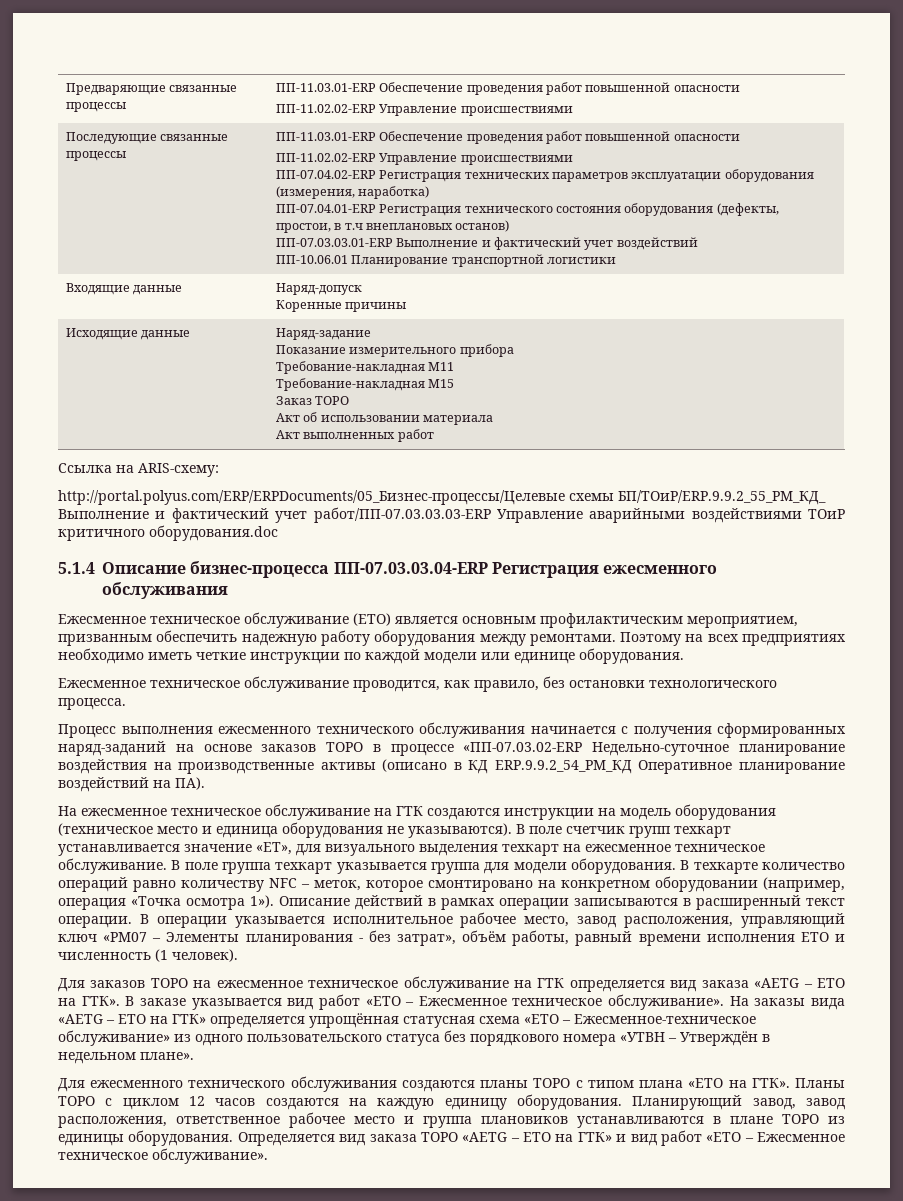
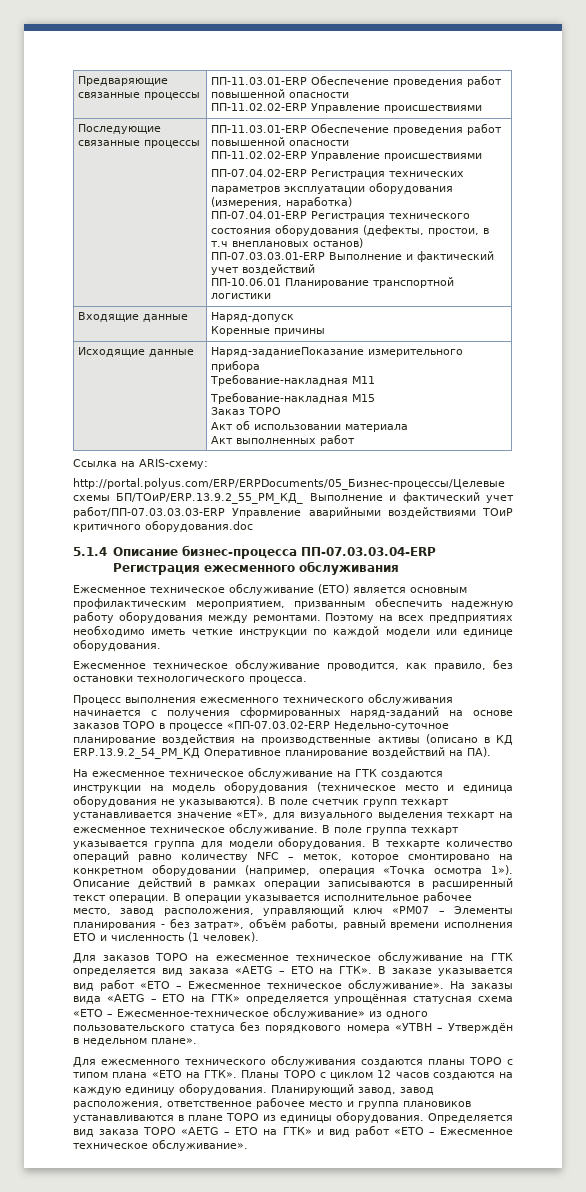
- Исходящие данные | Наряд-задание
- Показание измерительного прибора
+ Исходящие данные | Наряд-заданиеПоказание измерительного прибора
- http://portal.polyus.com/ERP/ERPDocuments/05_Бизнес-процессы/Целевые схемы БП/ТОиР/ERP.9.9.2_55_PM_КД_ Выполнение и фактический учет работ/ПП-07.03.03.03-ERP Управление аварийными воздействиями ТОиР критичного оборудования.doc
+ http://portal.polyus.com/ERP/ERPDocuments/05_Бизнес-процессы/Целевые схемы БП/ТОиР/ERP.13.9.2_55_PM_КД_ Выполнение и фактический учет работ/ПП-07.03.03.03-ERP Управление аварийными воздействиями ТОиР критичного оборудования.doc
- Процесс выполнения ежесменного технического обслуживания начинается с получения сформированных наряд-заданий на основе заказов ТОРО в процессе «ПП-07.03.02-ERP Недельно-суточное планирование воздействия на производственные активы (описано в КД ERP.9.9.2_54_PM_КД Оперативное планирование воздействий на ПА).
+ Процесс выполнения ежесменного технического обслуживания начинается с получения сформированных наряд-заданий на основе заказов ТОРО в процессе «ПП-07.03.02-ERP Недельно-суточное планирование воздействия на производственные активы (описано в КД ERP.13.9.2_54_PM_КД Оперативное планирование воздействий на ПА).

